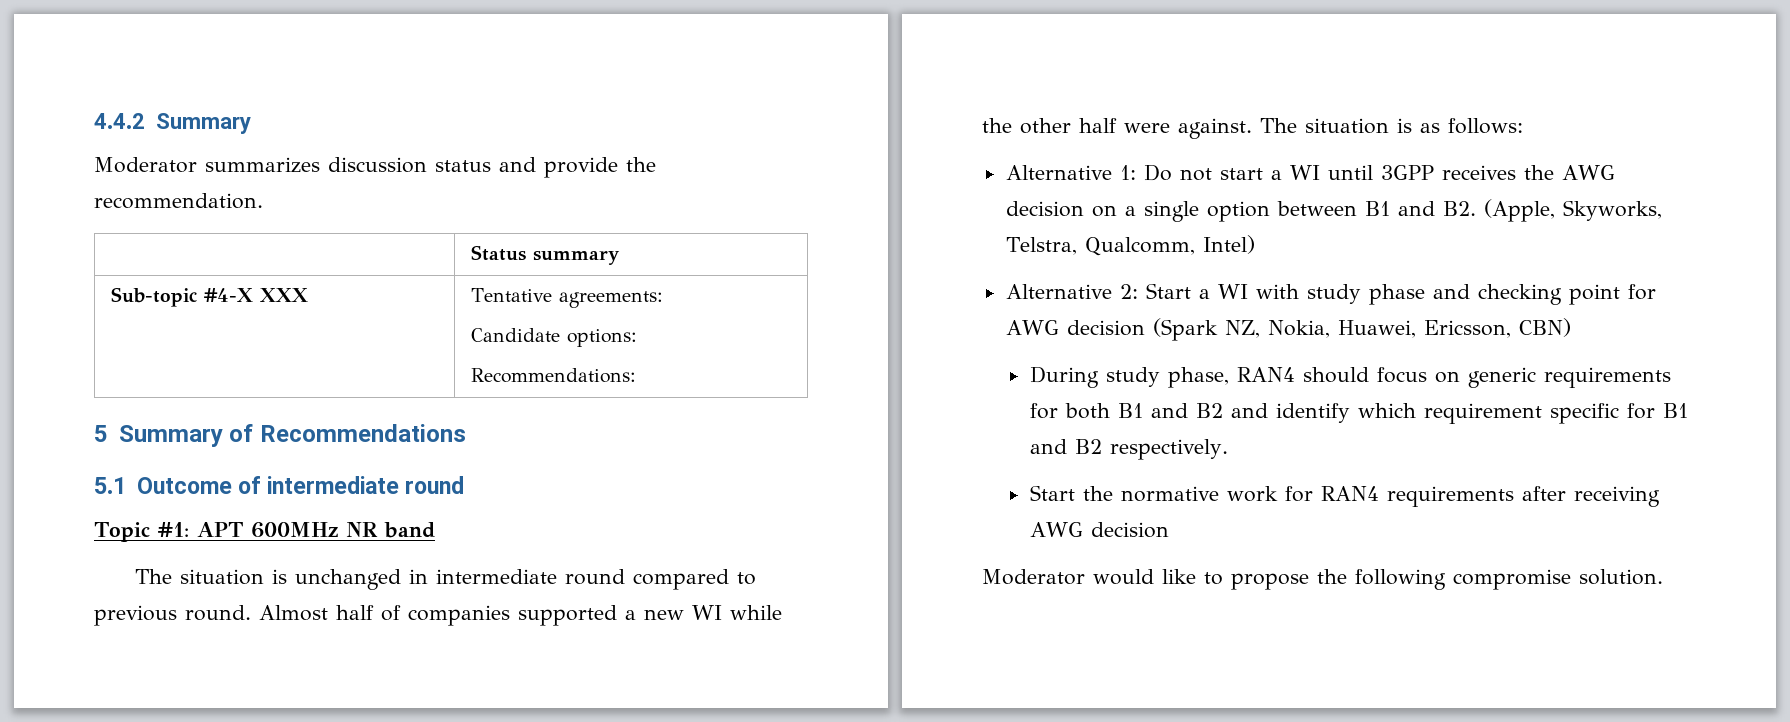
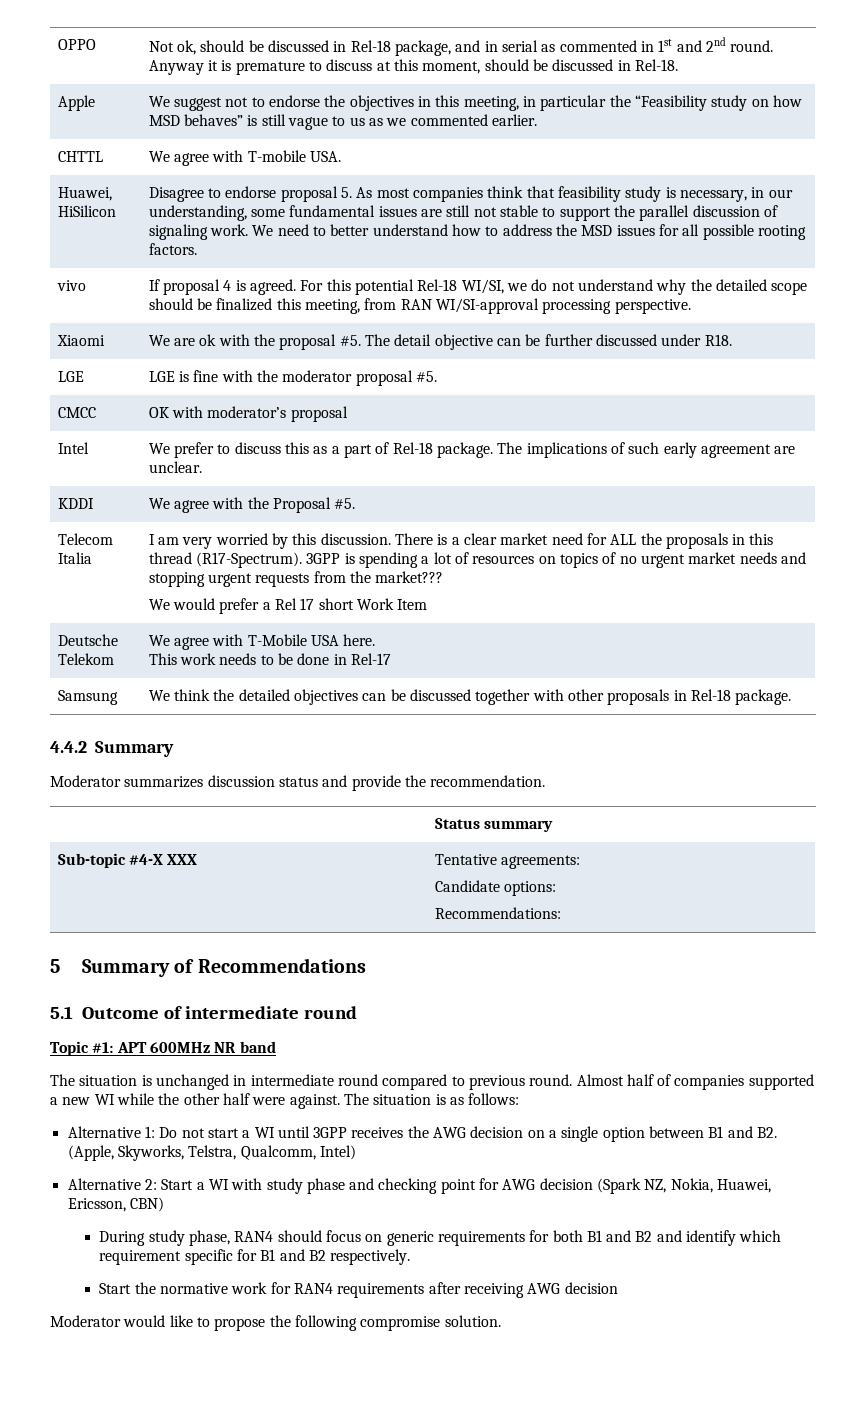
+ OPPO | Not ok, should be discussed in Rel-18 package, and in serial as commented in 1st and 2nd round. Anyway it is premature to discuss at this moment, should be discussed in Rel-18.
+ Apple | We suggest not to endorse the objectives in this meeting, in particular the “Feasibility study on how MSD behaves” is still vague to us as we commented earlier.
+ CHTTL | We agree with T-mobile USA.
+ Huawei, HiSilicon | Disagree to endorse proposal 5. As most companies think that feasibility study is necessary, in our understanding, some fundamental issues are still not stable to support the parallel discussion of signaling work. We need to better understand how to address the MSD issues for all possible rooting factors.
+ vivo | If proposal 4 is agreed. For this potential Rel-18 WI/SI, we do not understand why the detailed scope should be finalized this meeting, from RAN WI/SI-approval processing perspective.
+ Xiaomi | We are ok with the proposal #5. The detail objective can be further discussed under R18.
+ LGE | LGE is fine with the moderator proposal #5.
+ CMCC | OK with moderator’s proposal
+ Intel | We prefer to discuss this as a part of Rel-18 package. The implications of such early agreement are unclear.
+ KDDI | We agree with the Proposal #5.
+ Telecom Italia | I am very worried by this discussion. There is a clear market need for ALL the proposals in this thread (R17-Spectrum). 3GPP is spending a lot of resources on topics of no urgent market needs and stopping urgent requests from the market???
+ We would prefer a Rel 17 short Work Item
+ Deutsche Telekom | We agree with T-Mobile USA here.
+ This work needs to be done in Rel-17
+ Samsung | We think the detailed objectives can be discussed together with other proposals in Rel-18 package.

